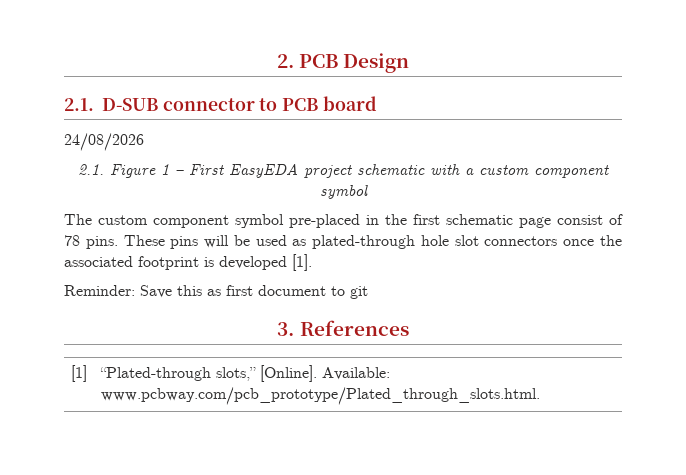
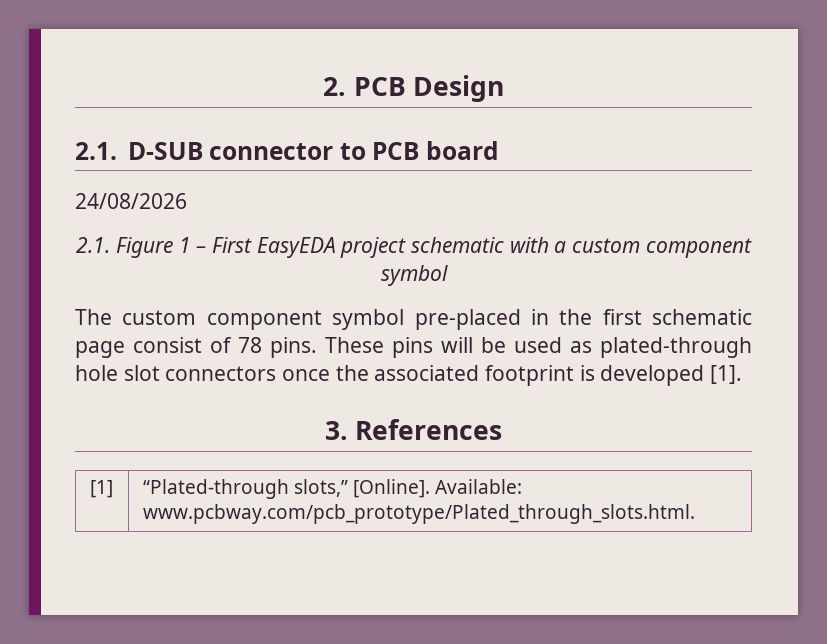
- Reminder: Save this as first document to git

